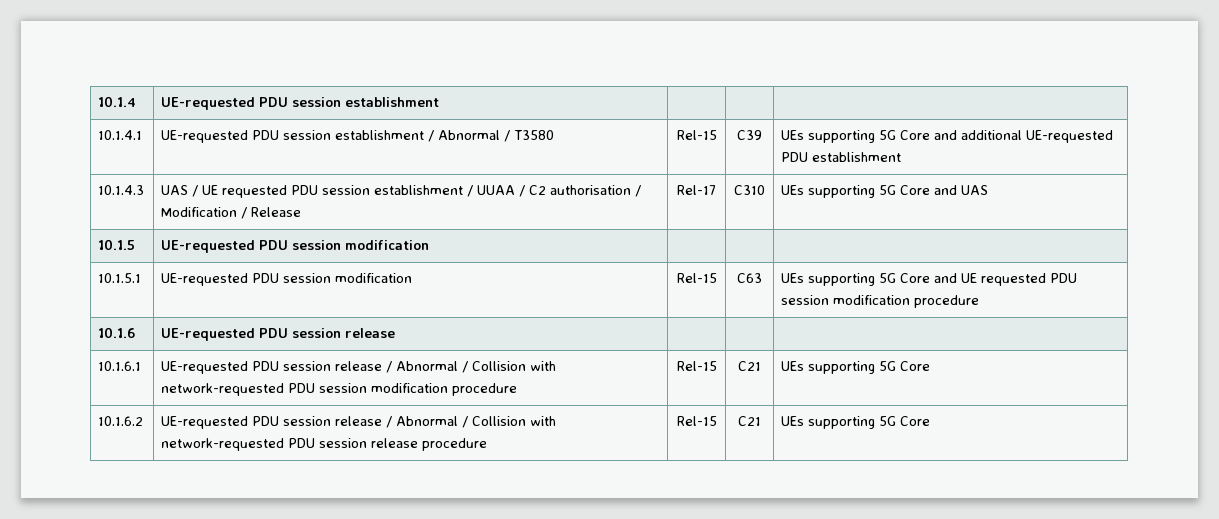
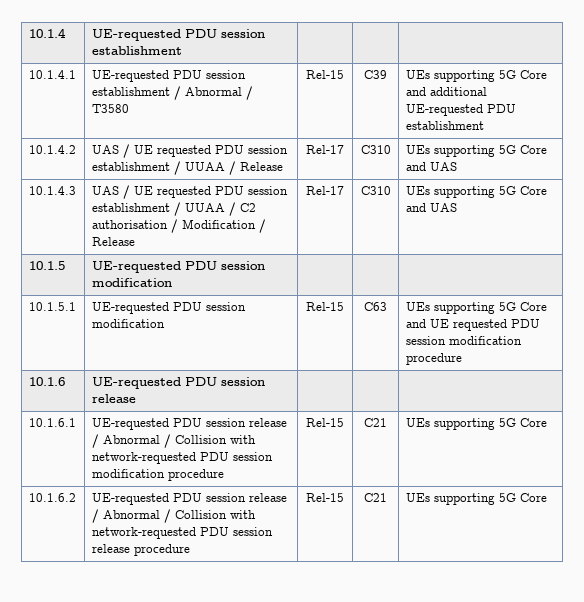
+ 10.1.4.2 | UAS / UE requested PDU session establishment / UUAA / Release | Rel-17 | C310 | UEs supporting 5G Core and UAS

